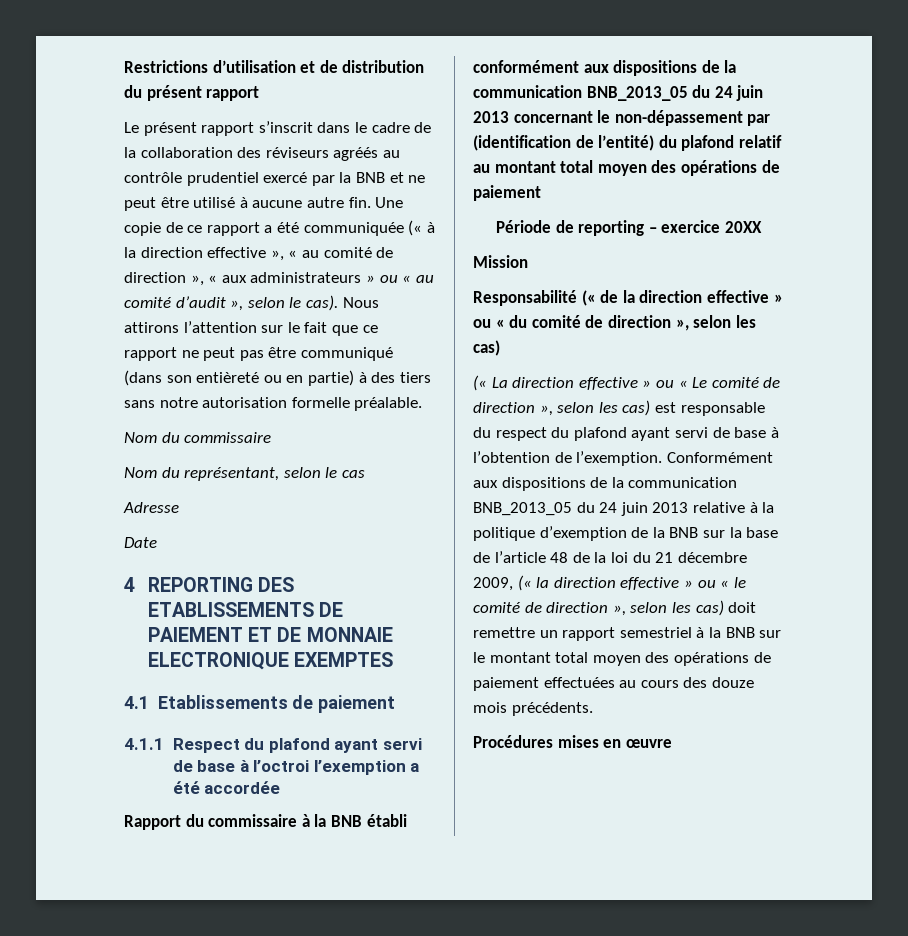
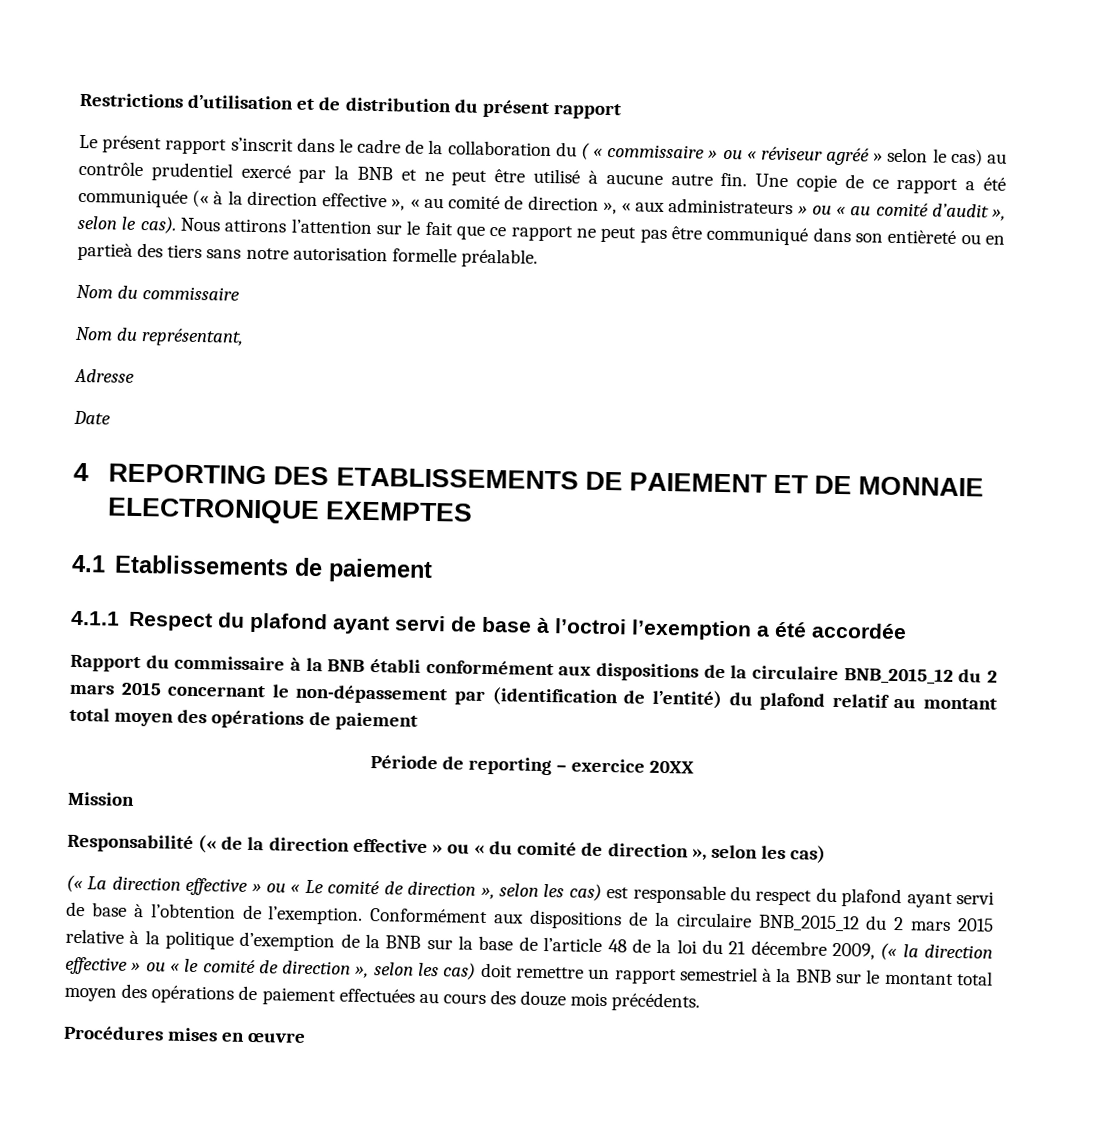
- Le présent rapport s’inscrit dans le cadre de la collaboration des réviseurs agréés au contrôle prudentiel exercé par la BNB et ne peut être utilisé à aucune autre fin.
+ Le présent rapport s’inscrit dans le cadre de la collaboration du ( « commissaire » ou « réviseur agréé » selon le cas) au contrôle prudentiel exercé par la BNB et ne peut être utilisé à aucune autre fin.
- Nous attirons l’attention sur le fait que ce rapport ne peut pas être communiqué (dans son entièreté ou en partie) à des tiers sans notre autorisation formelle préalable.
+ Nous attirons l’attention sur le fait que ce rapport ne peut pas être communiqué dans son entièreté ou en partieà des tiers sans notre autorisation formelle préalable.
- Nom du représentant, selon le cas
+ Nom du représentant,
- Rapport du commissaire à la BNB établi conformément aux dispositions de la communication BNB_2013_05 du 24 juin 2013 concernant le non-dépassement par (identification de l’entité) du plafond relatif au montant total moyen des opérations de paiement
+ Rapport du commissaire à la BNB établi conformément aux dispositions de la circulaire BNB_2015_12 du 2 mars 2015 concernant le non-dépassement par (identification de l’entité) du plafond relatif au montant total moyen des opérations de paiement
- Conformément aux dispositions de la communication BNB_2013_05 du 24 juin 2013 relative à la politique d’exemption de la BNB sur la base de l’article 48 de la loi du 21 décembre 2009, (« la direction effective » ou « le comité de direction », selon les cas) doit remettre un rapport semestriel à la BNB sur le montant total moyen des opérations de paiement effectuées au cours des douze mois précédents.
+ Conformément aux dispositions de la circulaire BNB_2015_12 du 2 mars 2015 relative à la politique d’exemption de la BNB sur la base de l’article 48 de la loi du 21 décembre 2009, (« la direction effective » ou « le comité de direction », selon les cas) doit remettre un rapport semestriel à la BNB sur le montant total moyen des opérations de paiement effectuées au cours des douze mois précédents.

